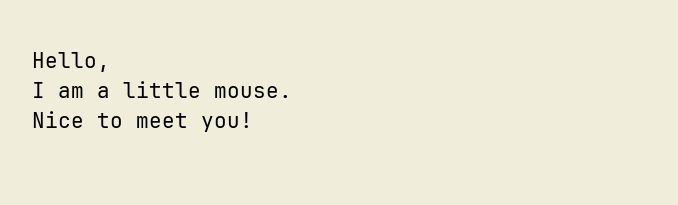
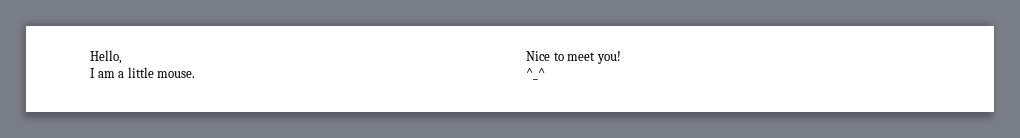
+ ^_^

